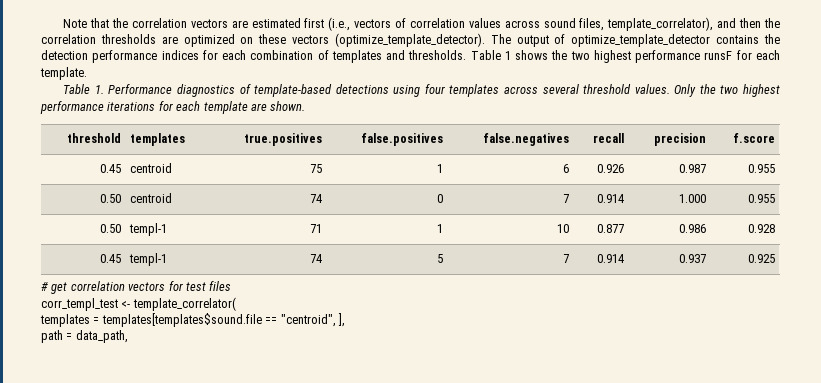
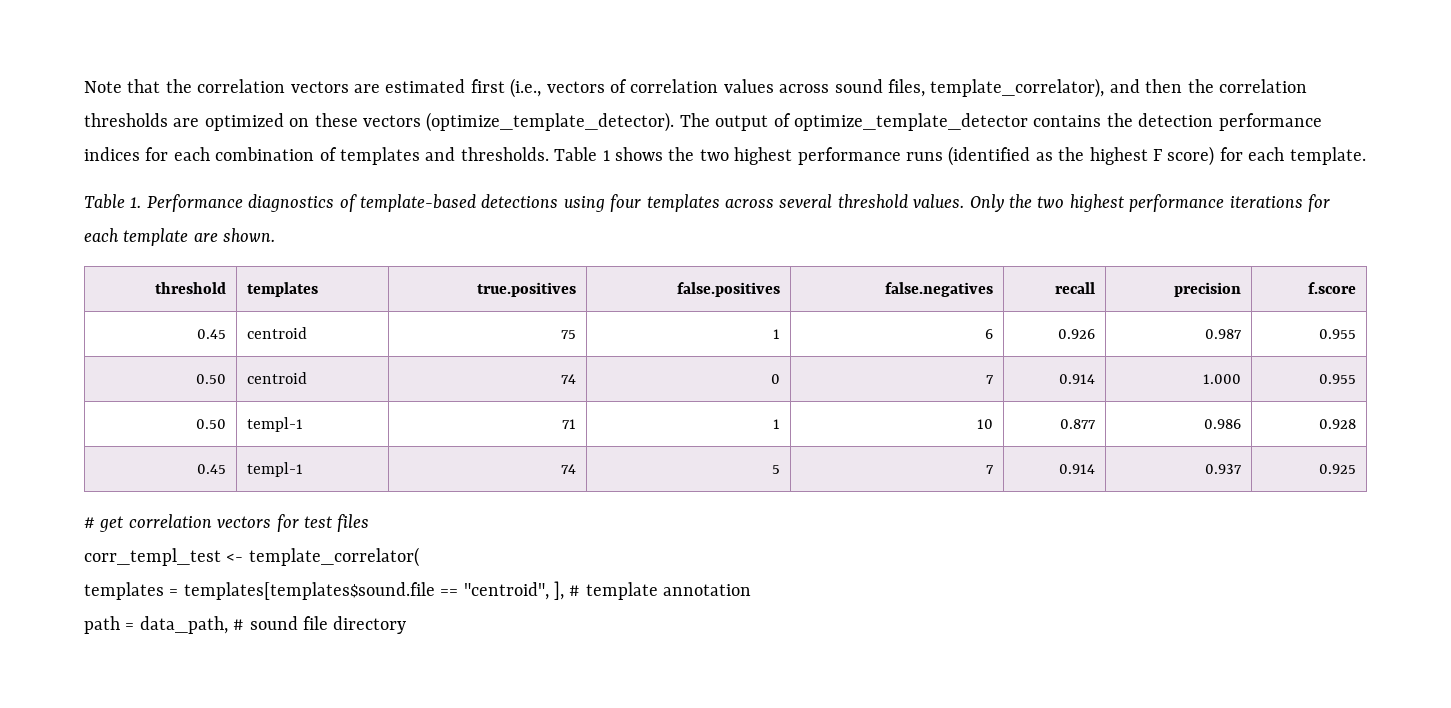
- Table 1 shows the two highest performance runsF for each template.
+ Table 1 shows the two highest performance runs (identified as the highest F score) for each template.
- templates = templates[templates$sound.file == "centroid", ],
+ templates = templates[templates$sound.file == "centroid", ], # template annotation
- path = data_path,
+ path = data_path, # sound file directory

